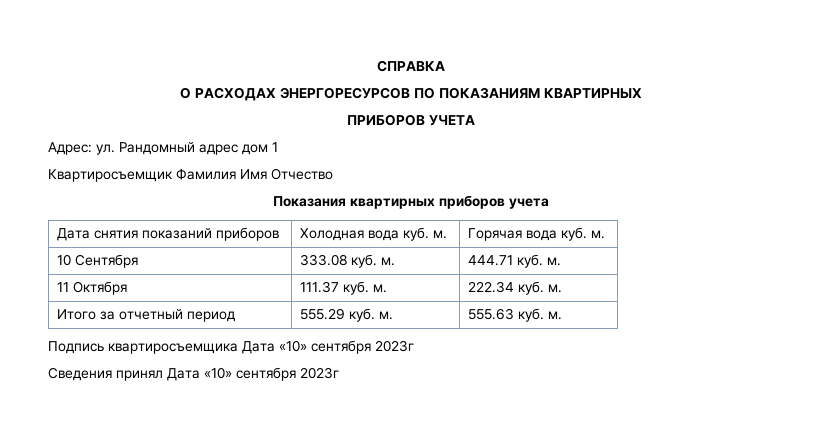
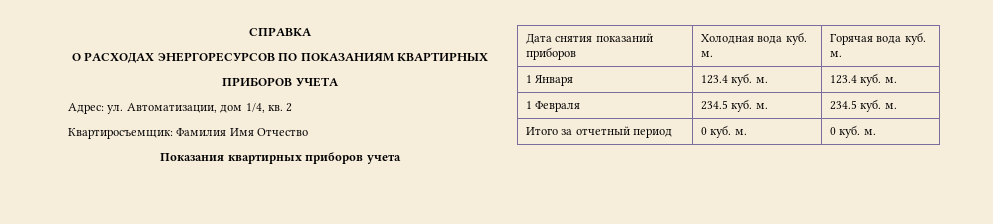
- Адрес: ул. Рандомный адрес дом 1
- Квартиросъемщик Фамилия Имя Отчество
+ Адрес: ул. Автоматизации, дом 1/4, кв. 2
+ Квартиросъемщик: Фамилия Имя Отчество
- 10 Сентября | 333.08 куб. м. | 444.71 куб. м.
- 11 Октября | 111.37 куб. м. | 222.34 куб. м.
+ 1 Января | 123.4 куб. м. | 123.4 куб. м.
+ 1 Февраля | 234.5 куб. м. | 234.5 куб. м.
- Итого за отчетный период | 555.29 куб. м. | 555.63 куб. м.
- Подпись квартиросъемщика Дата «10» сентября 2023г
- Сведения принял Дата «10» сентября 2023г
+ Итого за отчетный период | 0 куб. м. | 0 куб. м.

